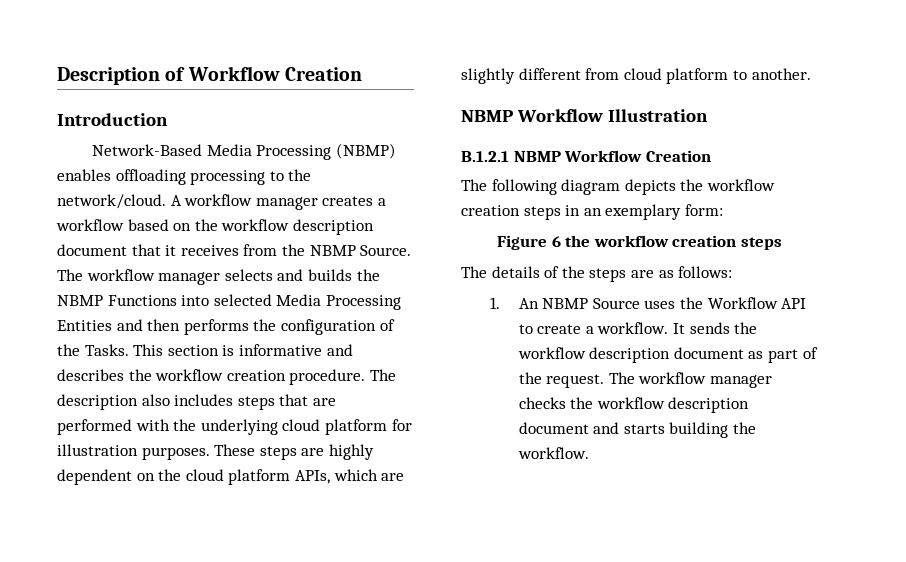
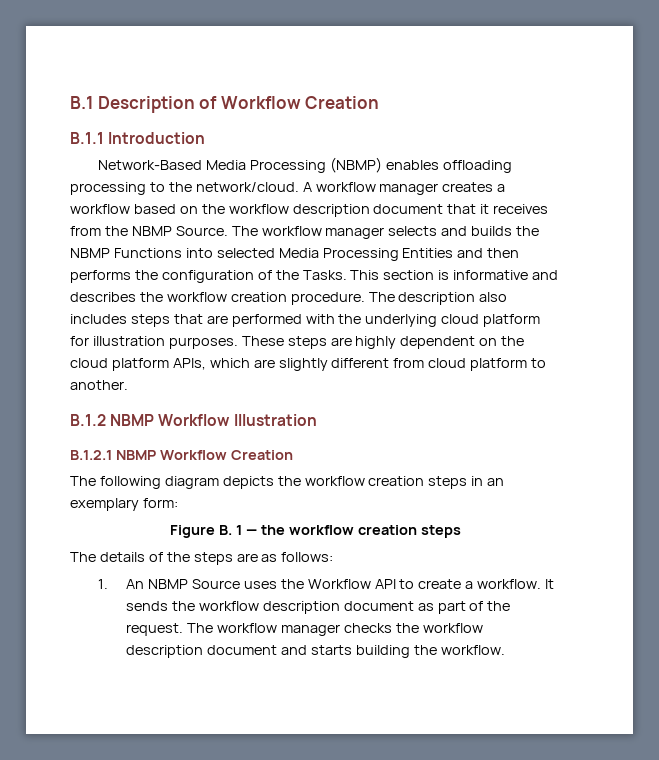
- Description of Workflow Creation
+ B.1 Description of Workflow Creation
- Introduction
+ B.1.1 Introduction
- NBMP Workflow Illustration
+ B.1.2 NBMP Workflow Illustration
- Figure 6 the workflow creation steps
+ Figure B. 1 — the workflow creation steps

